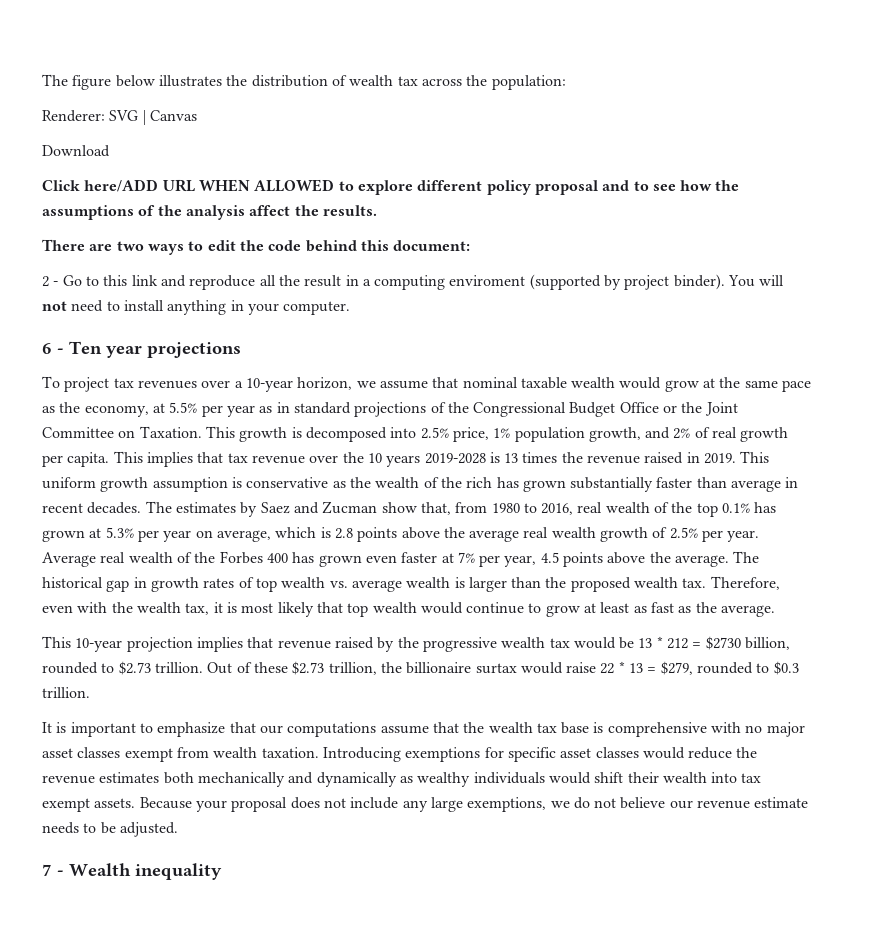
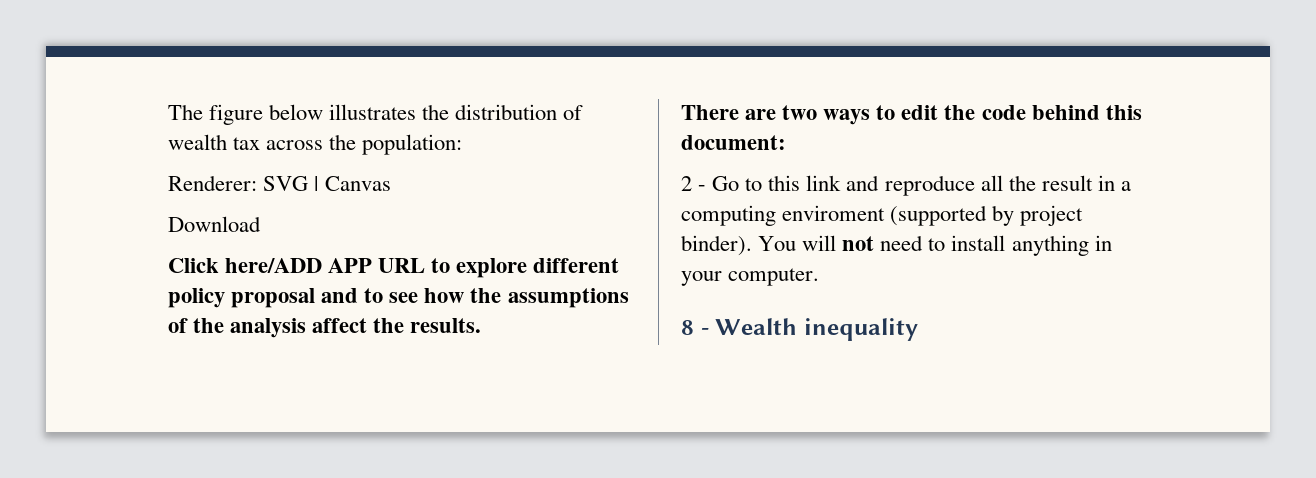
- Click here/ADD URL WHEN ALLOWED to explore different policy proposal and to see how the assumptions of the analysis affect the results.
+ Click here/ADD APP URL to explore different policy proposal and to see how the assumptions of the analysis affect the results.
- 6 - Ten year projections
- To project tax revenues over a 10-year horizon, we assume that nominal taxable wealth would grow at the same pace as the economy, at 5.5% per year as in standard projections of the Congressional Budget Office or the Joint Committee on Taxation. This growth is decomposed into 2.5% price, 1% population growth, and 2% of real growth per capita. This implies that tax revenue over the 10 years 2019-2028 is 13 times the revenue raised in 2019. This uniform growth assumption is conservative as the wealth of the rich has grown substantially faster than average in recent decades. The estimates by Saez and Zucman show that, from 1980 to 2016, real wealth of the top 0.1% has grown at 5.3% per year on average, which is 2.8 points above the average real wealth growth of 2.5% per year. Average real wealth of the Forbes 400 has grown even faster at 7% per year, 4.5 points above the average. The historical gap in growth rates of top wealth vs. average wealth is larger than the proposed wealth tax. Therefore, even with the wealth tax, it is most likely that top wealth would continue to grow at least as fast as the average.
- This 10-year projection implies that revenue raised by the progressive wealth tax would be 13 * 212 = $2730 billion, rounded to $2.73 trillion. Out of these $2.73 trillion, the billionaire surtax would raise 22 * 13 = $279, rounded to $0.3 trillion.
- It is important to emphasize that our computations assume that the wealth tax base is comprehensive with no major asset classes exempt from wealth taxation. Introducing exemptions for specific asset classes would reduce the revenue estimates both mechanically and dynamically as wealthy individuals would shift their wealth into tax exempt assets. Because your proposal does not include any large exemptions, we do not believe our revenue estimate needs to be adjusted.
- 7 - Wealth inequality
+ 8 - Wealth inequality

